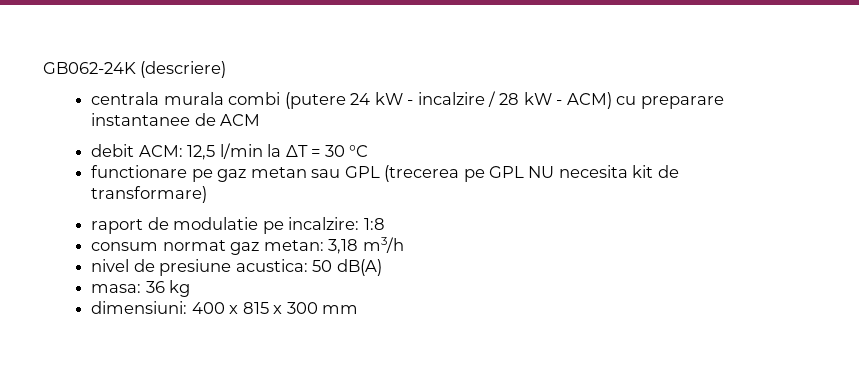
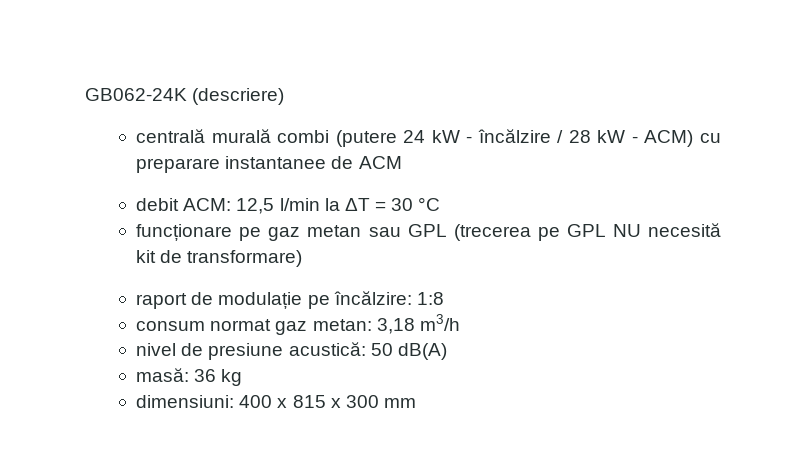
- centrala murala combi (putere 24 kW - incalzire / 28 kW - ACM) cu preparare instantanee de ACM
+ centrală murală combi (putere 24 kW - încălzire / 28 kW - ACM) cu preparare instantanee de ACM
- functionare pe gaz metan sau GPL (trecerea pe GPL NU necesita kit de transformare)
+ funcționare pe gaz metan sau GPL (trecerea pe GPL NU necesită kit de transformare)
- raport de modulatie pe incalzire: 1:8
+ raport de modulație pe încălzire: 1:8
- nivel de presiune acustica: 50 dB(A)
+ nivel de presiune acustică: 50 dB(A)
- masa: 36 kg
+ masă: 36 kg

